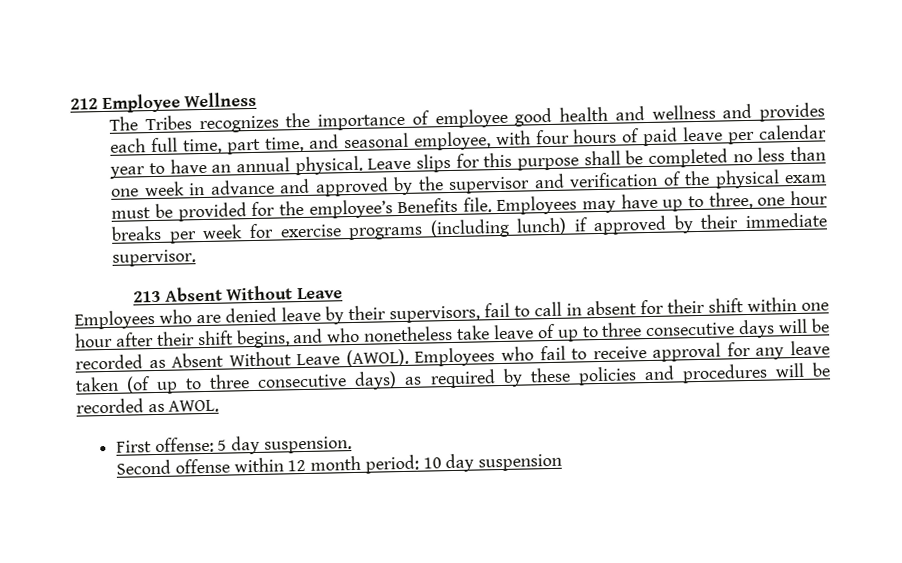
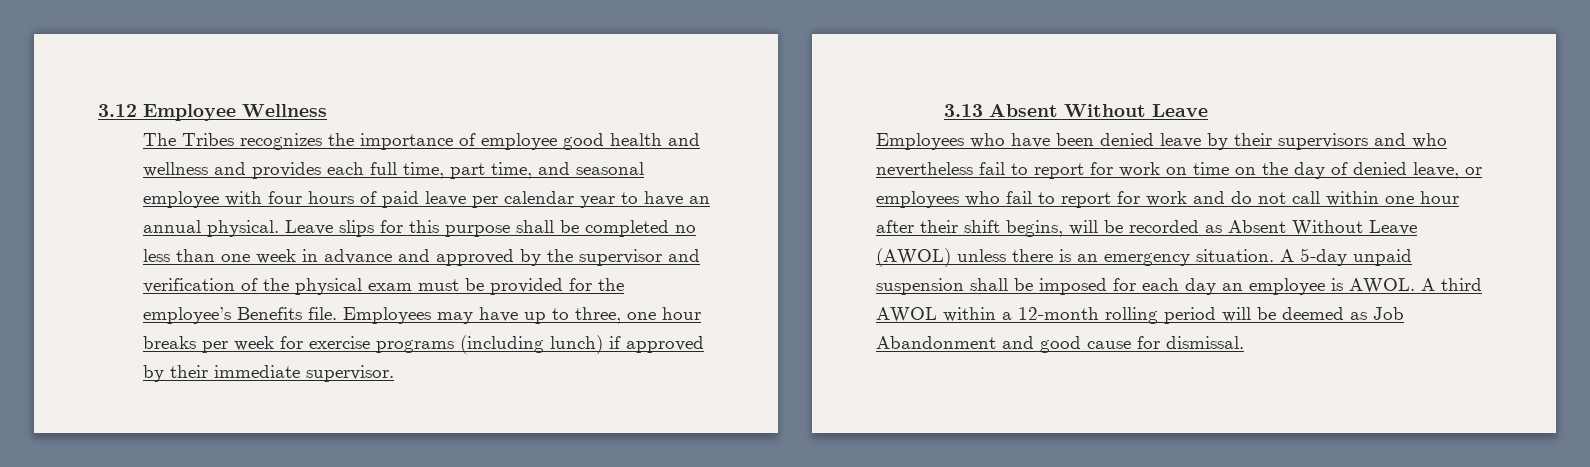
- 212 Employee Wellness
+ 3.12 Employee Wellness
- The Tribes recognizes the importance of employee good health and wellness and provides each full time, part time, and seasonal employee, with four hours of paid leave per calendar year to have an annual physical.
+ The Tribes recognizes the importance of employee good health and wellness and provides each full time, part time, and seasonal employee with four hours of paid leave per calendar year to have an annual physical.
- 213 Absent Without Leave
+ 3.13 Absent Without Leave
- Employees who are denied leave by their supervisors, fail to call in absent for their shift within one hour after their shift begins, and who nonetheless take leave of up to three consecutive days will be recorded as Absent Without Leave (AWOL). Employees who fail to receive approval for any leave taken (of up to three consecutive days) as required by these policies and procedures will be recorded as AWOL.
- First offense: 5 day suspension.
- Second offense within 12 month period: 10 day suspension
+ Employees who have been denied leave by their supervisors and who nevertheless fail to report for work on time on the day of denied leave, or employees who fail to report for work and do not call within one hour after their shift begins, will be recorded as Absent Without Leave (AWOL) unless there is an emergency situation. A 5-day unpaid suspension shall be imposed for each day an employee is AWOL. A third AWOL within a 12-month rolling period will be deemed as Job Abandonment and good cause for dismissal.

